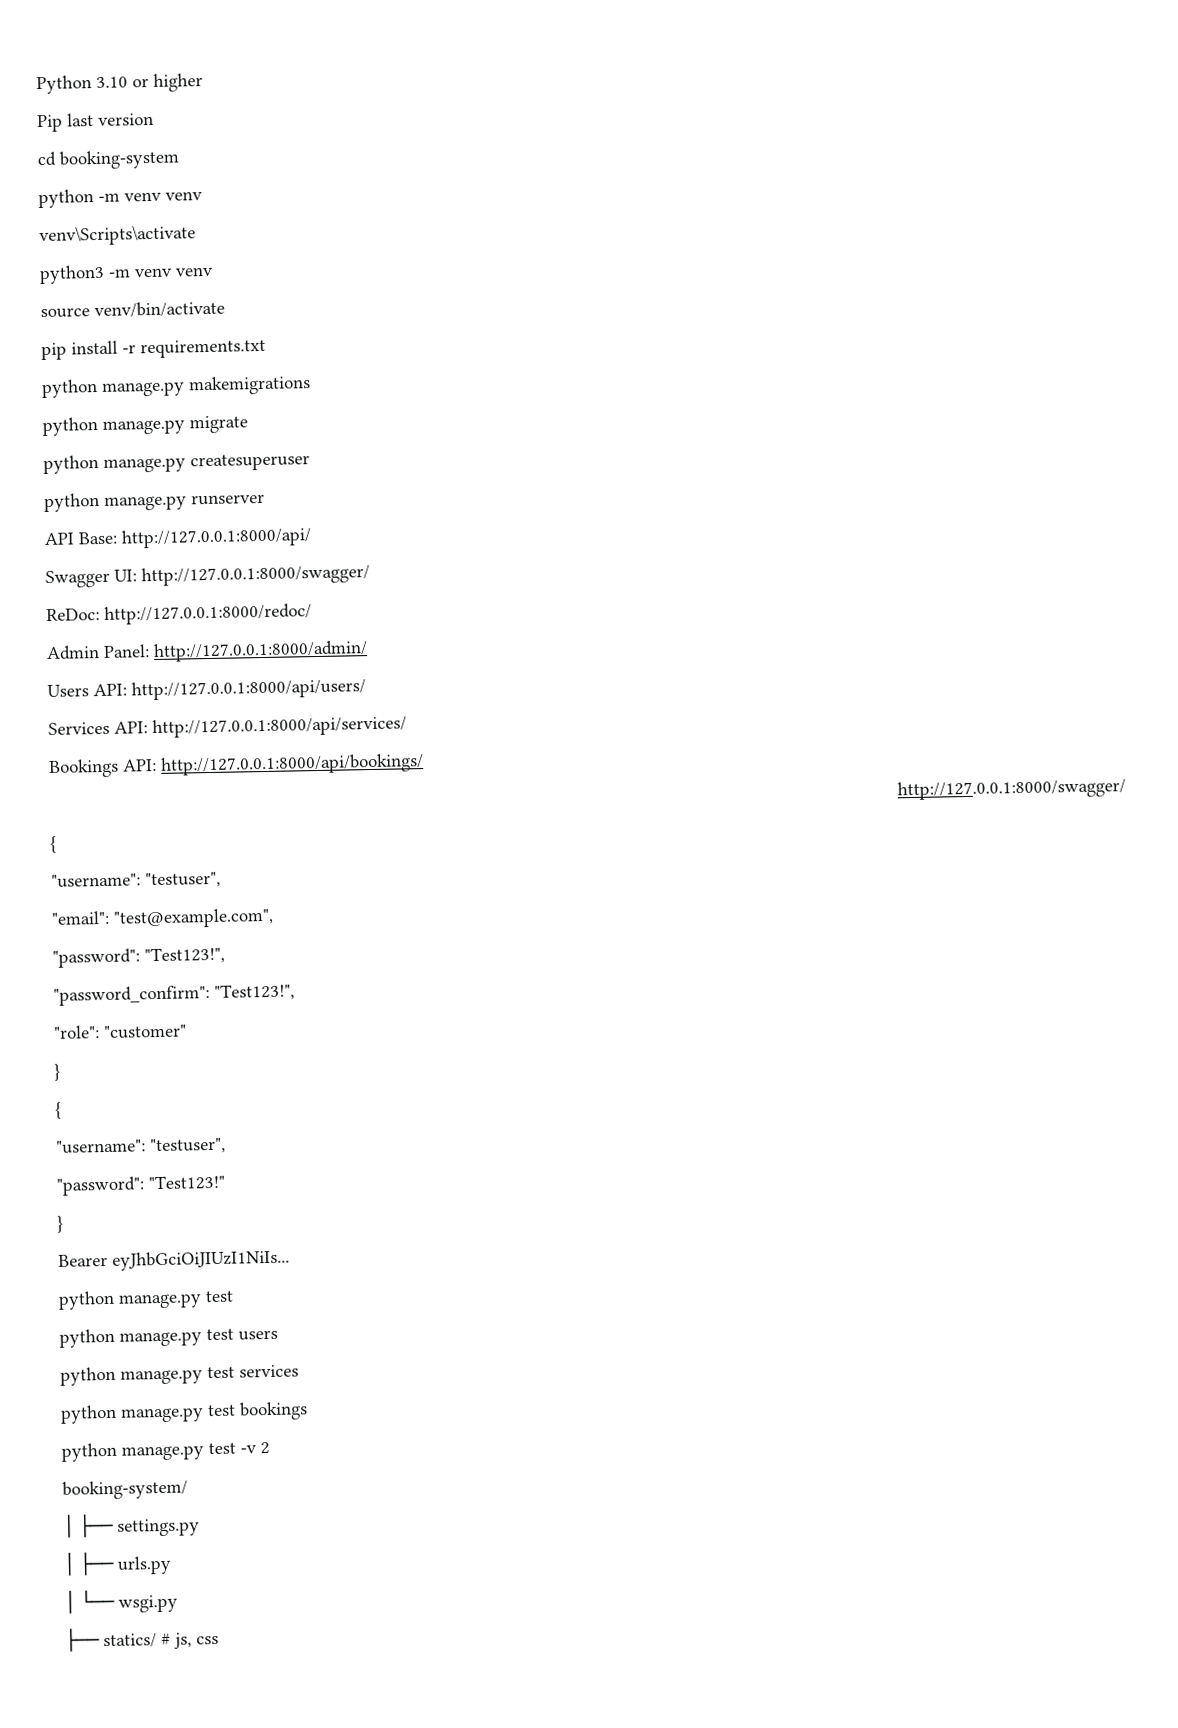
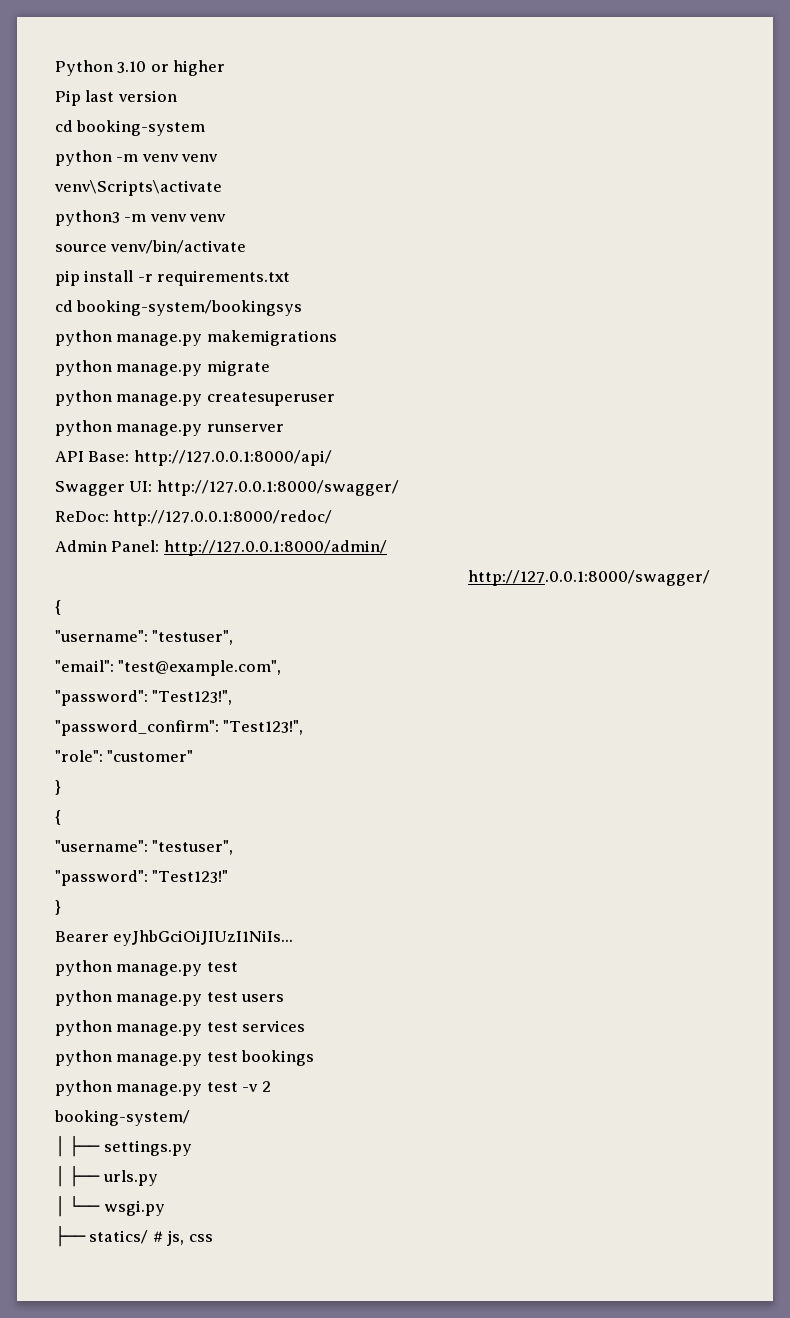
+ cd booking-system/bookingsys
- Users API: http://127.0.0.1:8000/api/users/
- Services API: http://127.0.0.1:8000/api/services/
- Bookings API: http://127.0.0.1:8000/api/bookings/

